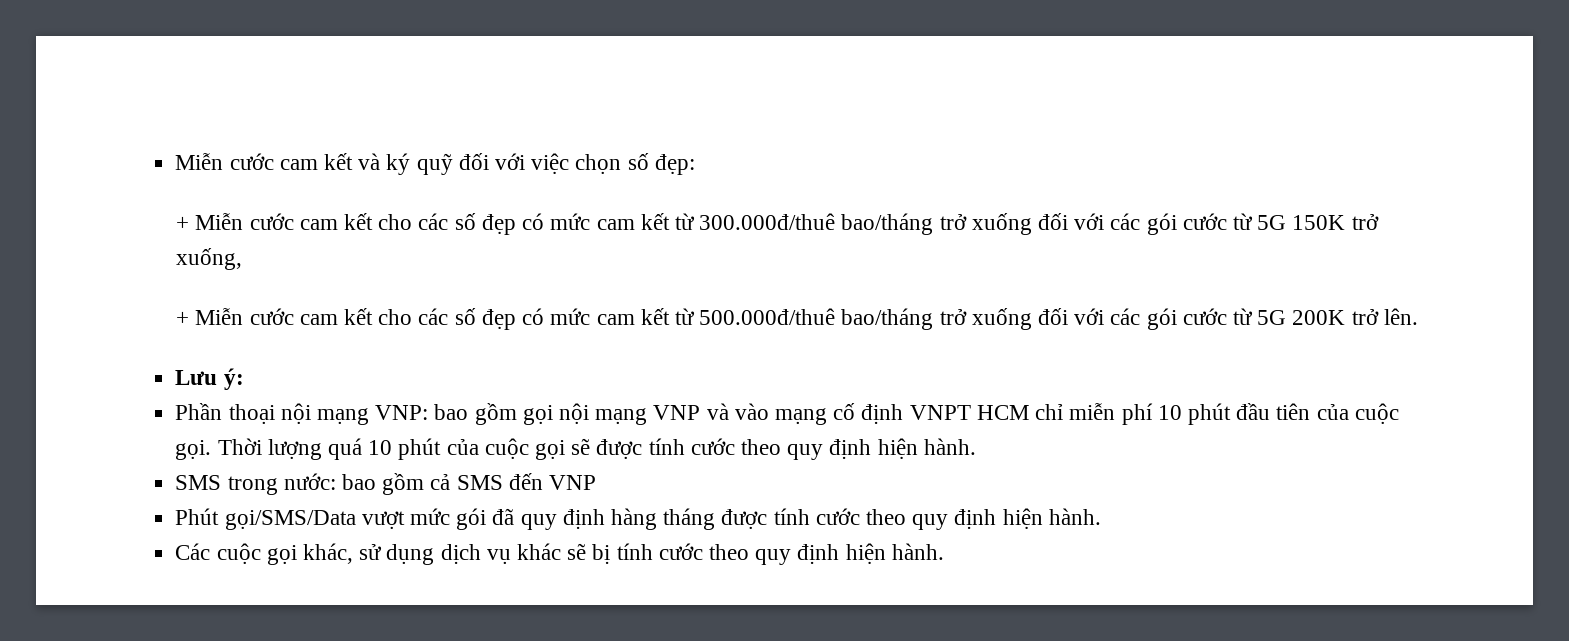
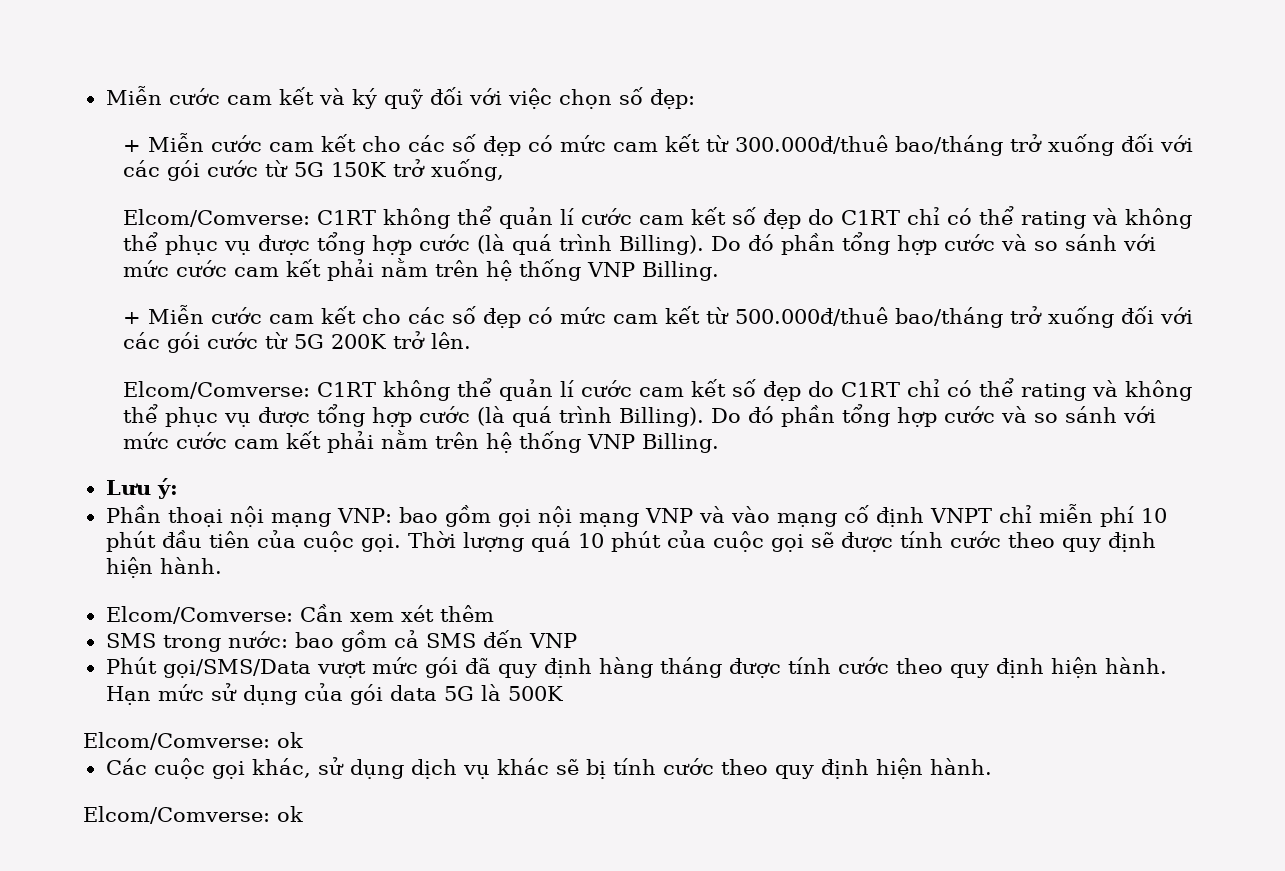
  + Miễn cước cam kết cho các số đẹp có mức cam kết từ 300.000đ/thuê bao/tháng trở xuống đối với các gói cước từ 5G 150K trở xuống,
+ Elcom/Comverse: C1RT không thể quản lí cước cam kết số đẹp do C1RT chỉ có thể rating và không thể phục vụ được tổng hợp cước (là quá trình Billing). Do đó phần tổng hợp cước và so sánh với mức cước cam kết phải nằm trên hệ thống VNP Billing.
  + Miễn cước cam kết cho các số đẹp có mức cam kết từ 500.000đ/thuê bao/tháng trở xuống đối với các gói cước từ 5G 200K trở lên.
+ Elcom/Comverse: C1RT không thể quản lí cước cam kết số đẹp do C1RT chỉ có thể rating và không thể phục vụ được tổng hợp cước (là quá trình Billing). Do đó phần tổng hợp cước và so sánh với mức cước cam kết phải nằm trên hệ thống VNP Billing.
- Phần thoại nội mạng VNP: bao gồm gọi nội mạng VNP và vào mạng cố định VNPT HCM chỉ miễn phí 10 phút đầu tiên của cuộc gọi.
+ Phần thoại nội mạng VNP: bao gồm gọi nội mạng VNP và vào mạng cố định VNPT chỉ miễn phí 10 phút đầu tiên của cuộc gọi.
+ Elcom/Comverse: Cần xem xét thêm
+ Hạn mức sử dụng của gói data 5G là 500K
+ Elcom/Comverse: ok
  Các cuộc gọi khác, sử dụng dịch vụ khác sẽ bị tính cước theo quy định hiện hành.
+ Elcom/Comverse: ok

